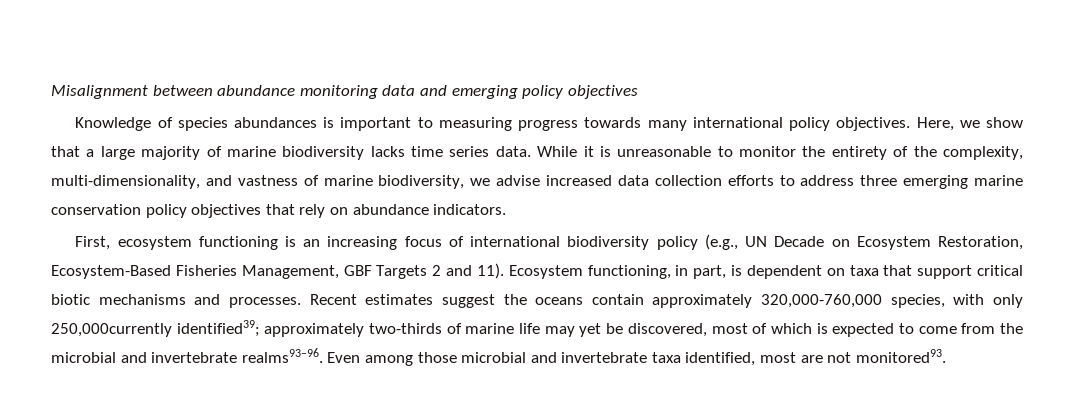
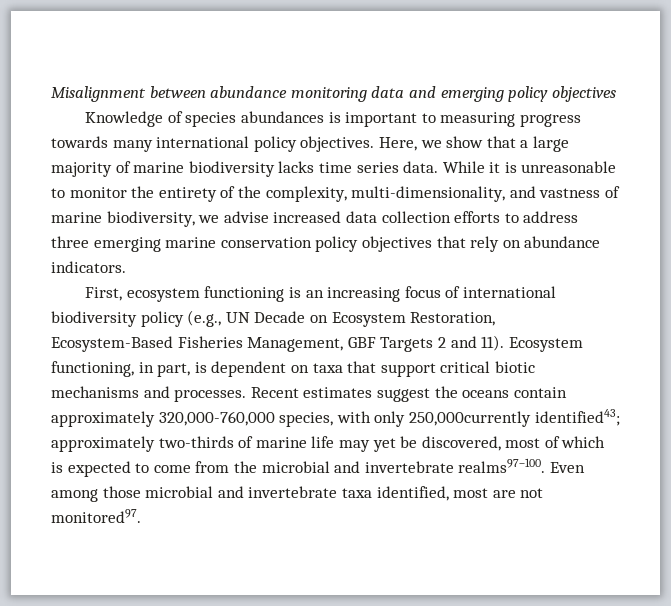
- Recent estimates suggest the oceans contain approximately 320,000-760,000 species, with only 250,000currently identified39; approximately two-thirds of marine life may yet be discovered, most of which is expected to come from the microbial and invertebrate realms93–96.
+ Recent estimates suggest the oceans contain approximately 320,000-760,000 species, with only 250,000currently identified43; approximately two-thirds of marine life may yet be discovered, most of which is expected to come from the microbial and invertebrate realms97–100.
- Even among those microbial and invertebrate taxa identified, most are not monitored93.
+ Even among those microbial and invertebrate taxa identified, most are not monitored97.

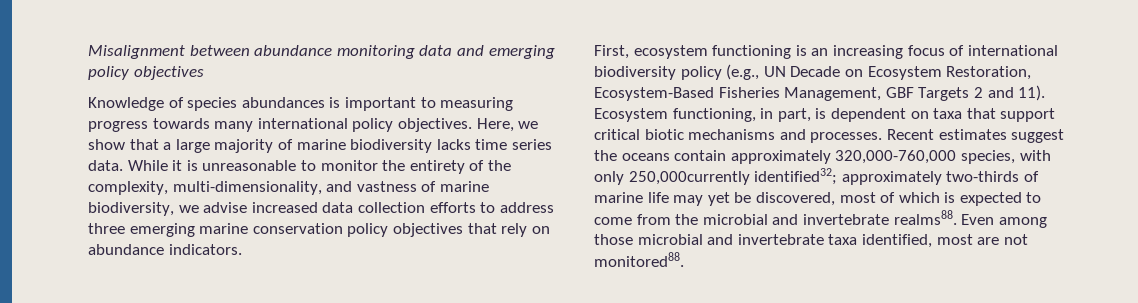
- Recent estimates suggest the oceans contain approximately 320,000-760,000 species, with only 250,000currently identified43; approximately two-thirds of marine life may yet be discovered, most of which is expected to come from the microbial and invertebrate realms97–100.
+ Recent estimates suggest the oceans contain approximately 320,000-760,000 species, with only 250,000currently identified32; approximately two-thirds of marine life may yet be discovered, most of which is expected to come from the microbial and invertebrate realms88.
- Even among those microbial and invertebrate taxa identified, most are not monitored97.
+ Even among those microbial and invertebrate taxa identified, most are not monitored88.

